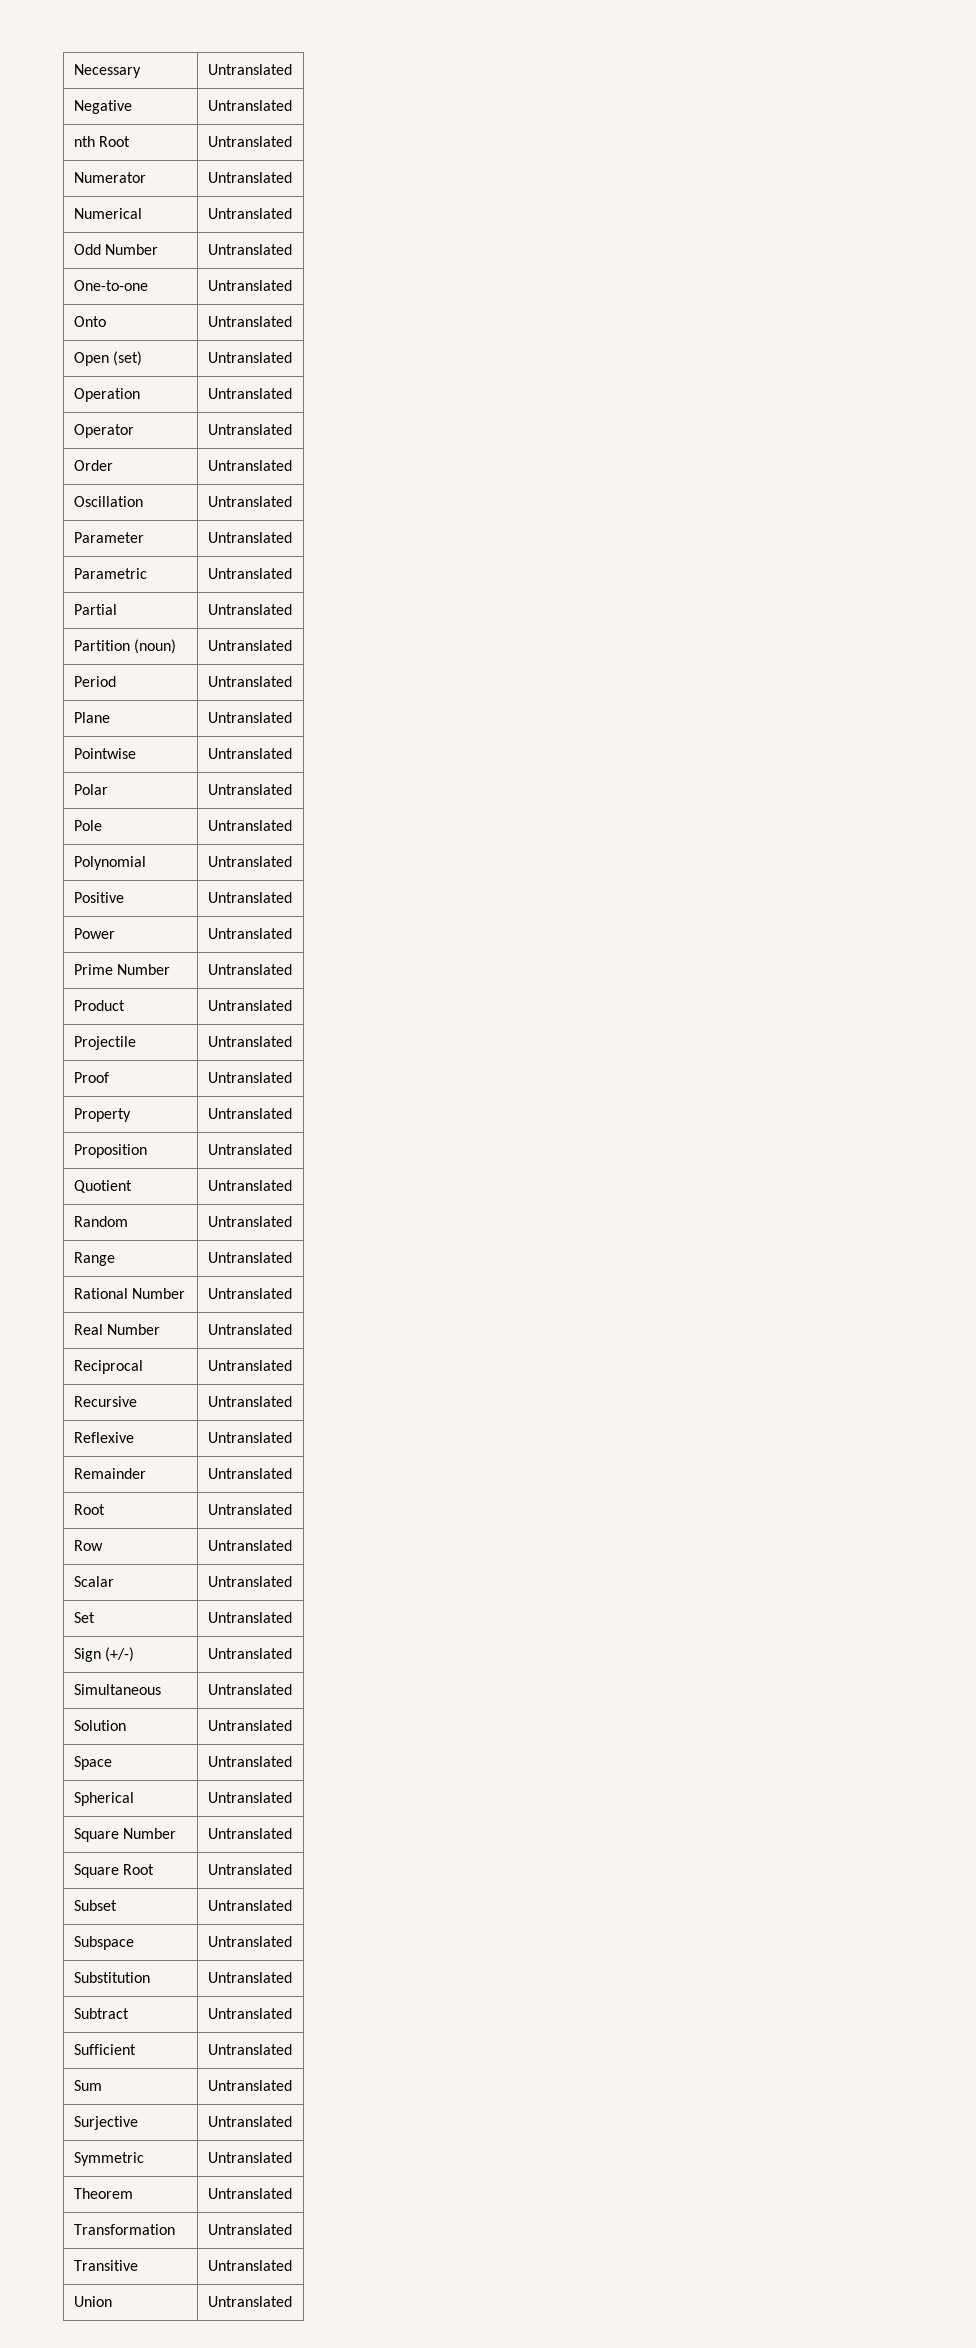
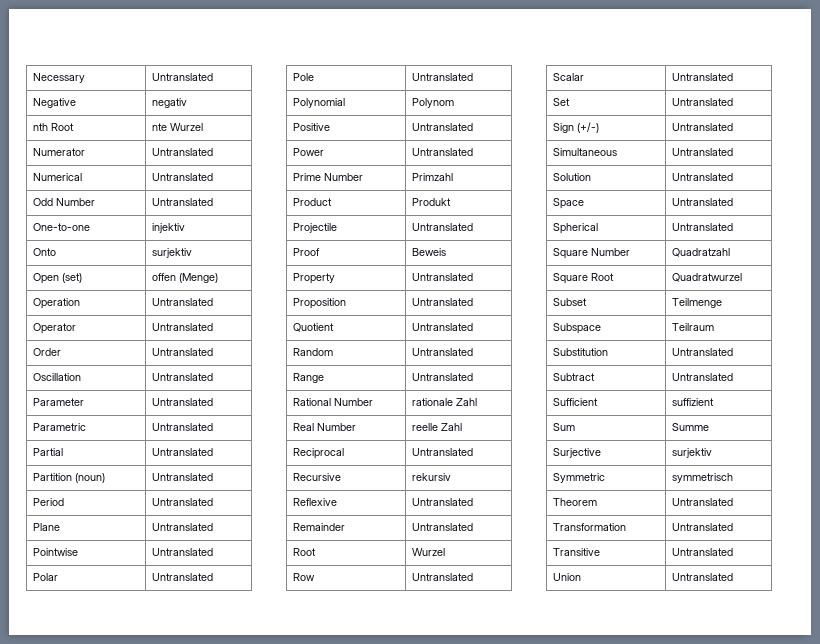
- Negative | Untranslated
+ Negative | negativ
- nth Root | Untranslated
+ nth Root | nte Wurzel
- One-to-one | Untranslated
+ One-to-one | injektiv
- Onto | Untranslated
+ Onto | surjektiv
- Open (set) | Untranslated
+ Open (set) | offen (Menge)
- Polynomial | Untranslated
+ Polynomial | Polynom
- Prime Number | Untranslated
+ Prime Number | Primzahl
- Product | Untranslated
+ Product | Produkt
- Proof | Untranslated
+ Proof | Beweis
- Rational Number | Untranslated
+ Rational Number | rationale Zahl
- Real Number | Untranslated
+ Real Number | reelle Zahl
- Recursive | Untranslated
+ Recursive | rekursiv
  Remainder | Untranslated
- Root | Untranslated
+ Root | Wurzel
- Square Number | Untranslated
+ Square Number | Quadratzahl
- Square Root | Untranslated
+ Square Root | Quadratwurzel
- Subset | Untranslated
+ Subset | Teilmenge
- Subspace | Untranslated
+ Subspace | Teilraum
- Sufficient | Untranslated
+ Sufficient | suffizient
- Sum | Untranslated
+ Sum | Summe
- Surjective | Untranslated
+ Surjective | surjektiv
- Symmetric | Untranslated
+ Symmetric | symmetrisch

